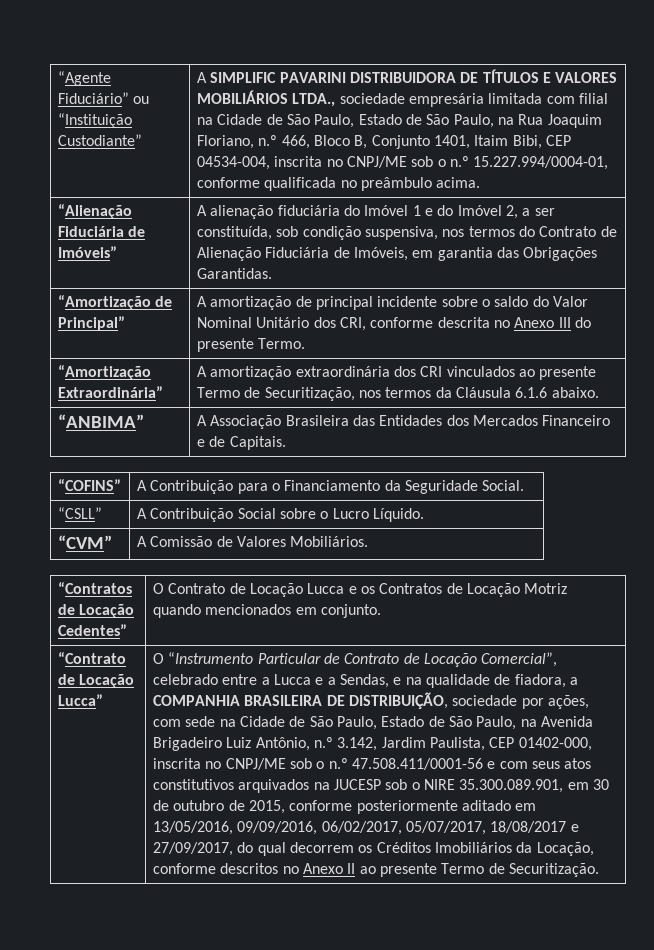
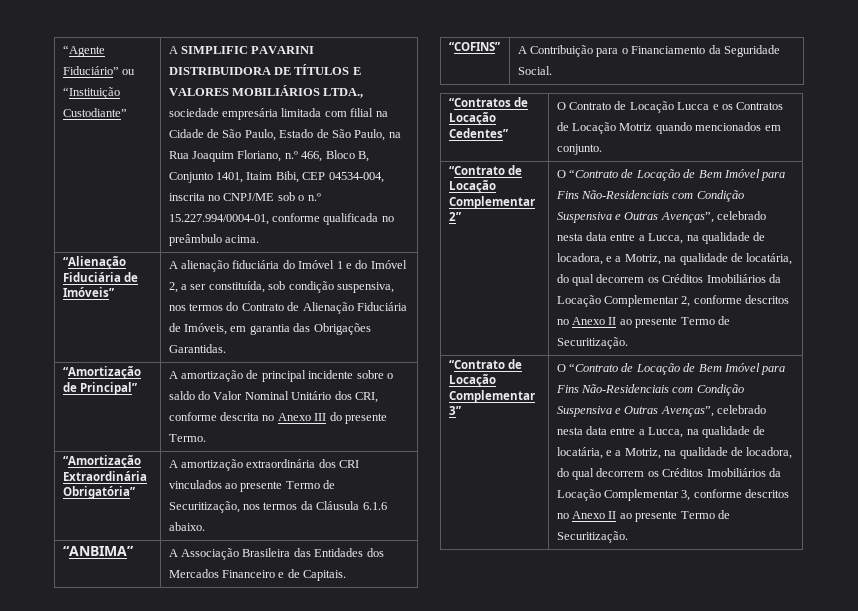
- “Amortização Extraordinária” | A amortização extraordinária dos CRI vinculados ao presente Termo de Securitização, nos termos da Cláusula 6.1.6 abaixo.
+ “Amortização Extraordinária Obrigatória” | A amortização extraordinária dos CRI vinculados ao presente Termo de Securitização, nos termos da Cláusula 6.1.6 abaixo.
- “CSLL” | A Contribuição Social sobre o Lucro Líquido.
- “CVM” | A Comissão de Valores Mobiliários.
- “Contrato de Locação Lucca” | O “Instrumento Particular de Contrato de Locação Comercial”, celebrado entre a Lucca e a Sendas, e na qualidade de fiadora, a COMPANHIA BRASILEIRA DE DISTRIBUIÇÃO, sociedade por ações, com sede na Cidade de São Paulo, Estado de São Paulo, na Avenida Brigadeiro Luiz Antônio, n.º 3.142, Jardim Paulista, CEP 01402-000, inscrita no CNPJ/ME sob o n.º 47.508.411/0001-56 e com seus atos constitutivos arquivados na JUCESP sob o NIRE 35.300.089.901, em 30 de outubro de 2015, conforme posteriormente aditado em 13/05/2016, 09/09/2016, 06/02/2017, 05/07/2017, 18/08/2017 e 27/09/2017, do qual decorrem os Créditos Imobiliários da Locação, conforme descritos no Anexo II ao presente Termo de Securitização.
+ “Contrato de Locação Complementar 2” | O “Contrato de Locação de Bem Imóvel para Fins Não-Residenciais com Condição Suspensiva e Outras Avenças”, celebrado nesta data entre a Lucca, na qualidade de locadora, e a Motriz, na qualidade de locatária, do qual decorrem os Créditos Imobiliários da Locação Complementar 2, conforme descritos no Anexo II ao presente Termo de Securitização.
+ “Contrato de Locação Complementar 3” | O “Contrato de Locação de Bem Imóvel para Fins Não-Residenciais com Condição Suspensiva e Outras Avenças”, celebrado nesta data entre a Lucca, na qualidade de locatária, e a Motriz, na qualidade de locadora, do qual decorrem os Créditos Imobiliários da Locação Complementar 3, conforme descritos no Anexo II ao presente Termo de Securitização.

